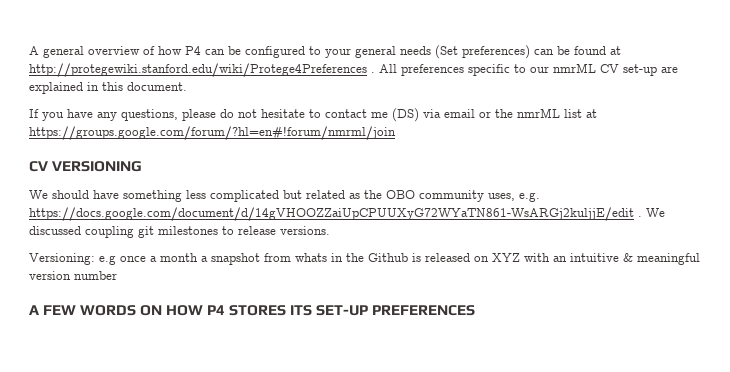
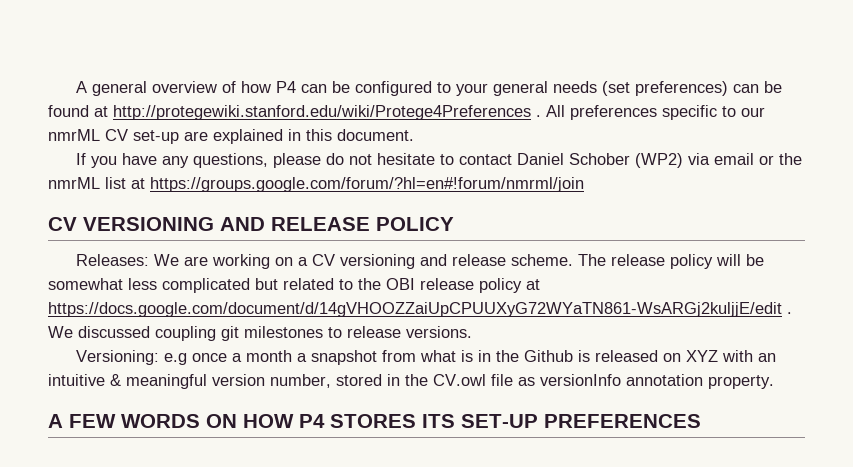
- A general overview of how P4 can be configured to your general needs (Set preferences) can be found at http://protegewiki.stanford.edu/wiki/Protege4Preferences .
+ A general overview of how P4 can be configured to your general needs (set preferences) can be found at http://protegewiki.stanford.edu/wiki/Protege4Preferences .
- If you have any questions, please do not hesitate to contact me (DS) via email or the nmrML list at https://groups.google.com/forum/?hl=en#!forum/nmrml/join
+ If you have any questions, please do not hesitate to contact Daniel Schober (WP2) via email or the nmrML list at https://groups.google.com/forum/?hl=en#!forum/nmrml/join
- CV VERSIONING
- We should have something less complicated but related as the OBO community uses, e.g. https://docs.google.com/document/d/14gVHOOZZaiUpCPUUXyG72WYaTN861-WsARGj2kuljjE/edit .
+ CV VERSIONING AND RELEASE POLICY
+ Releases: We are working on a CV versioning and release scheme. The release policy will be somewhat less complicated but related to the OBI release policy at https://docs.google.com/document/d/14gVHOOZZaiUpCPUUXyG72WYaTN861-WsARGj2kuljjE/edit .
- Versioning: e.g once a month a snapshot from whats in the Github is released on XYZ with an intuitive & meaningful version number
+ Versioning: e.g once a month a snapshot from what is in the Github is released on XYZ with an intuitive & meaningful version number, stored in the CV.owl file as versionInfo annotation property.

